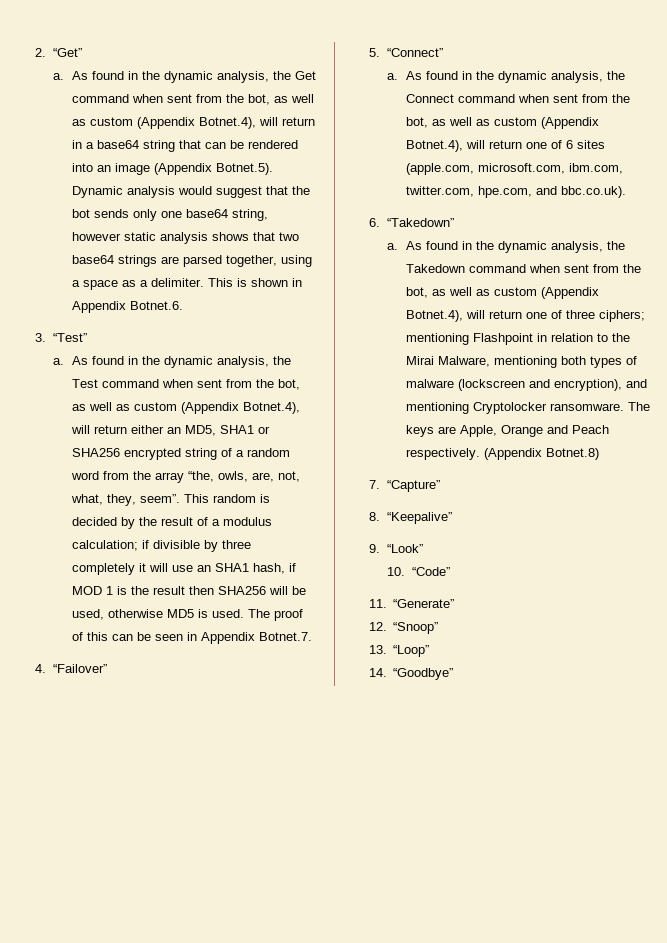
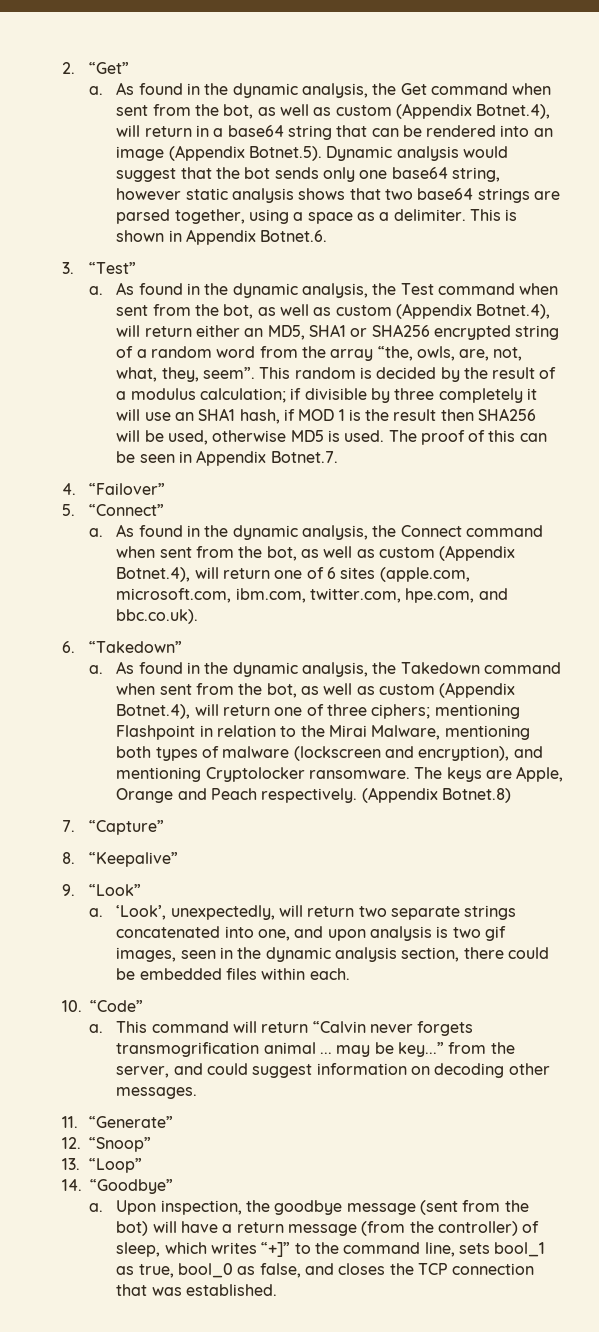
+ a. ‘Look’, unexpectedly, will return two separate strings concatenated into one, and upon analysis is two gif images, seen in the dynamic analysis section, there could be embedded files within each.
  10. “Code”
+ a. This command will return “Calvin never forgets transmogrification animal ... may be key...” from the server, and could suggest information on decoding other messages.
+ a. Upon inspection, the goodbye message (sent from the bot) will have a return message (from the controller) of sleep, which writes “+]” to the command line, sets bool_1 as true, bool_0 as false, and closes the TCP connection that was established.

